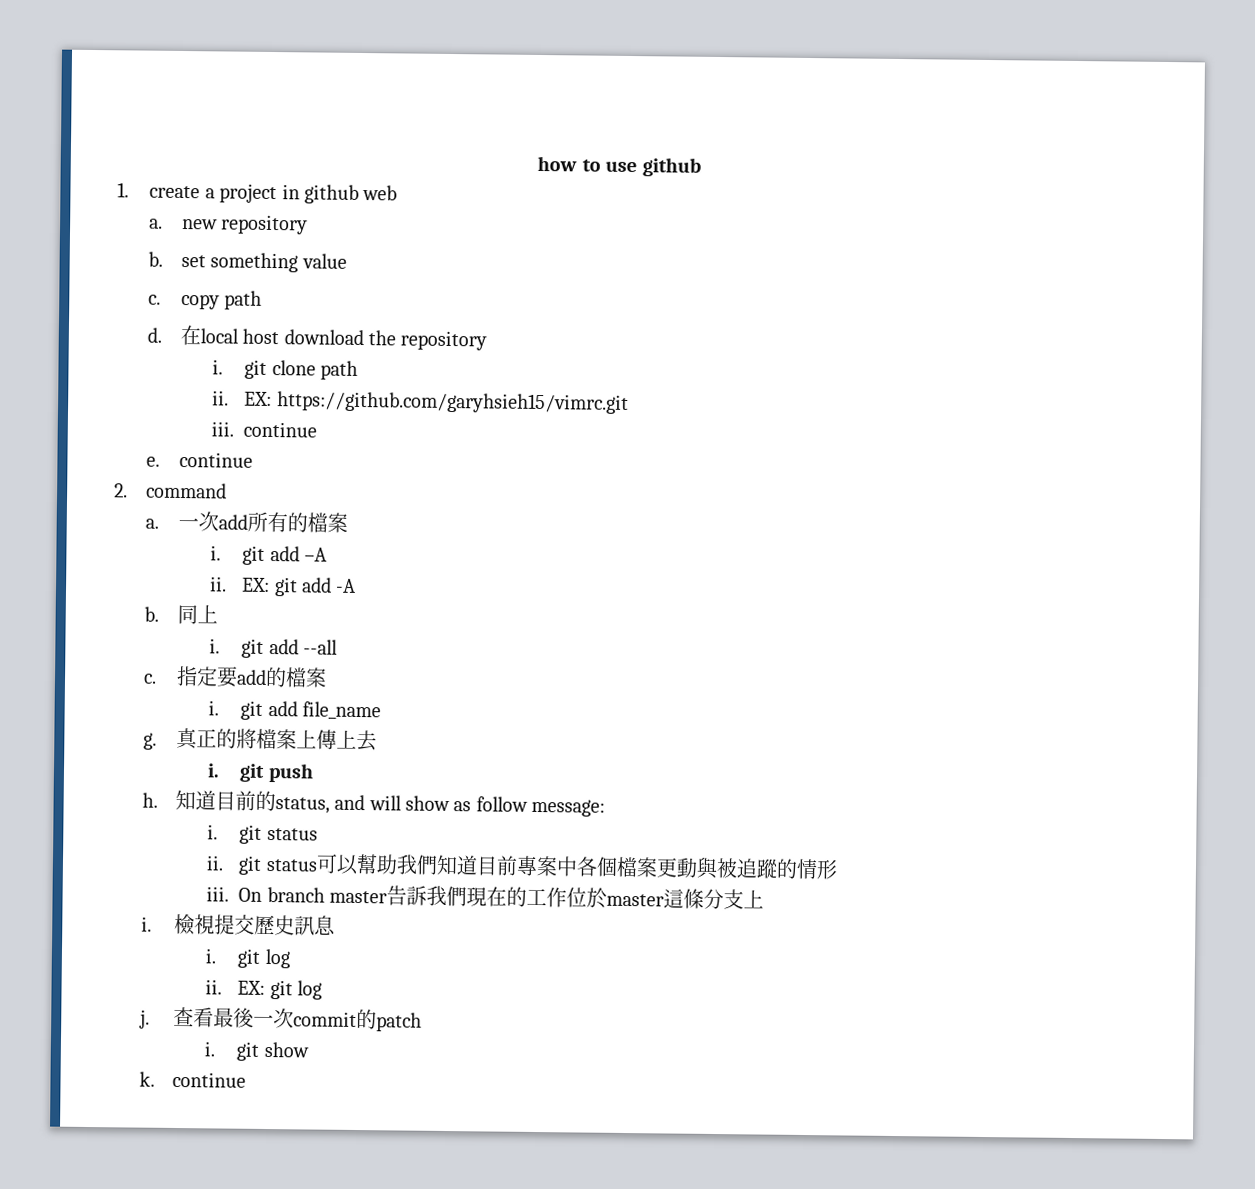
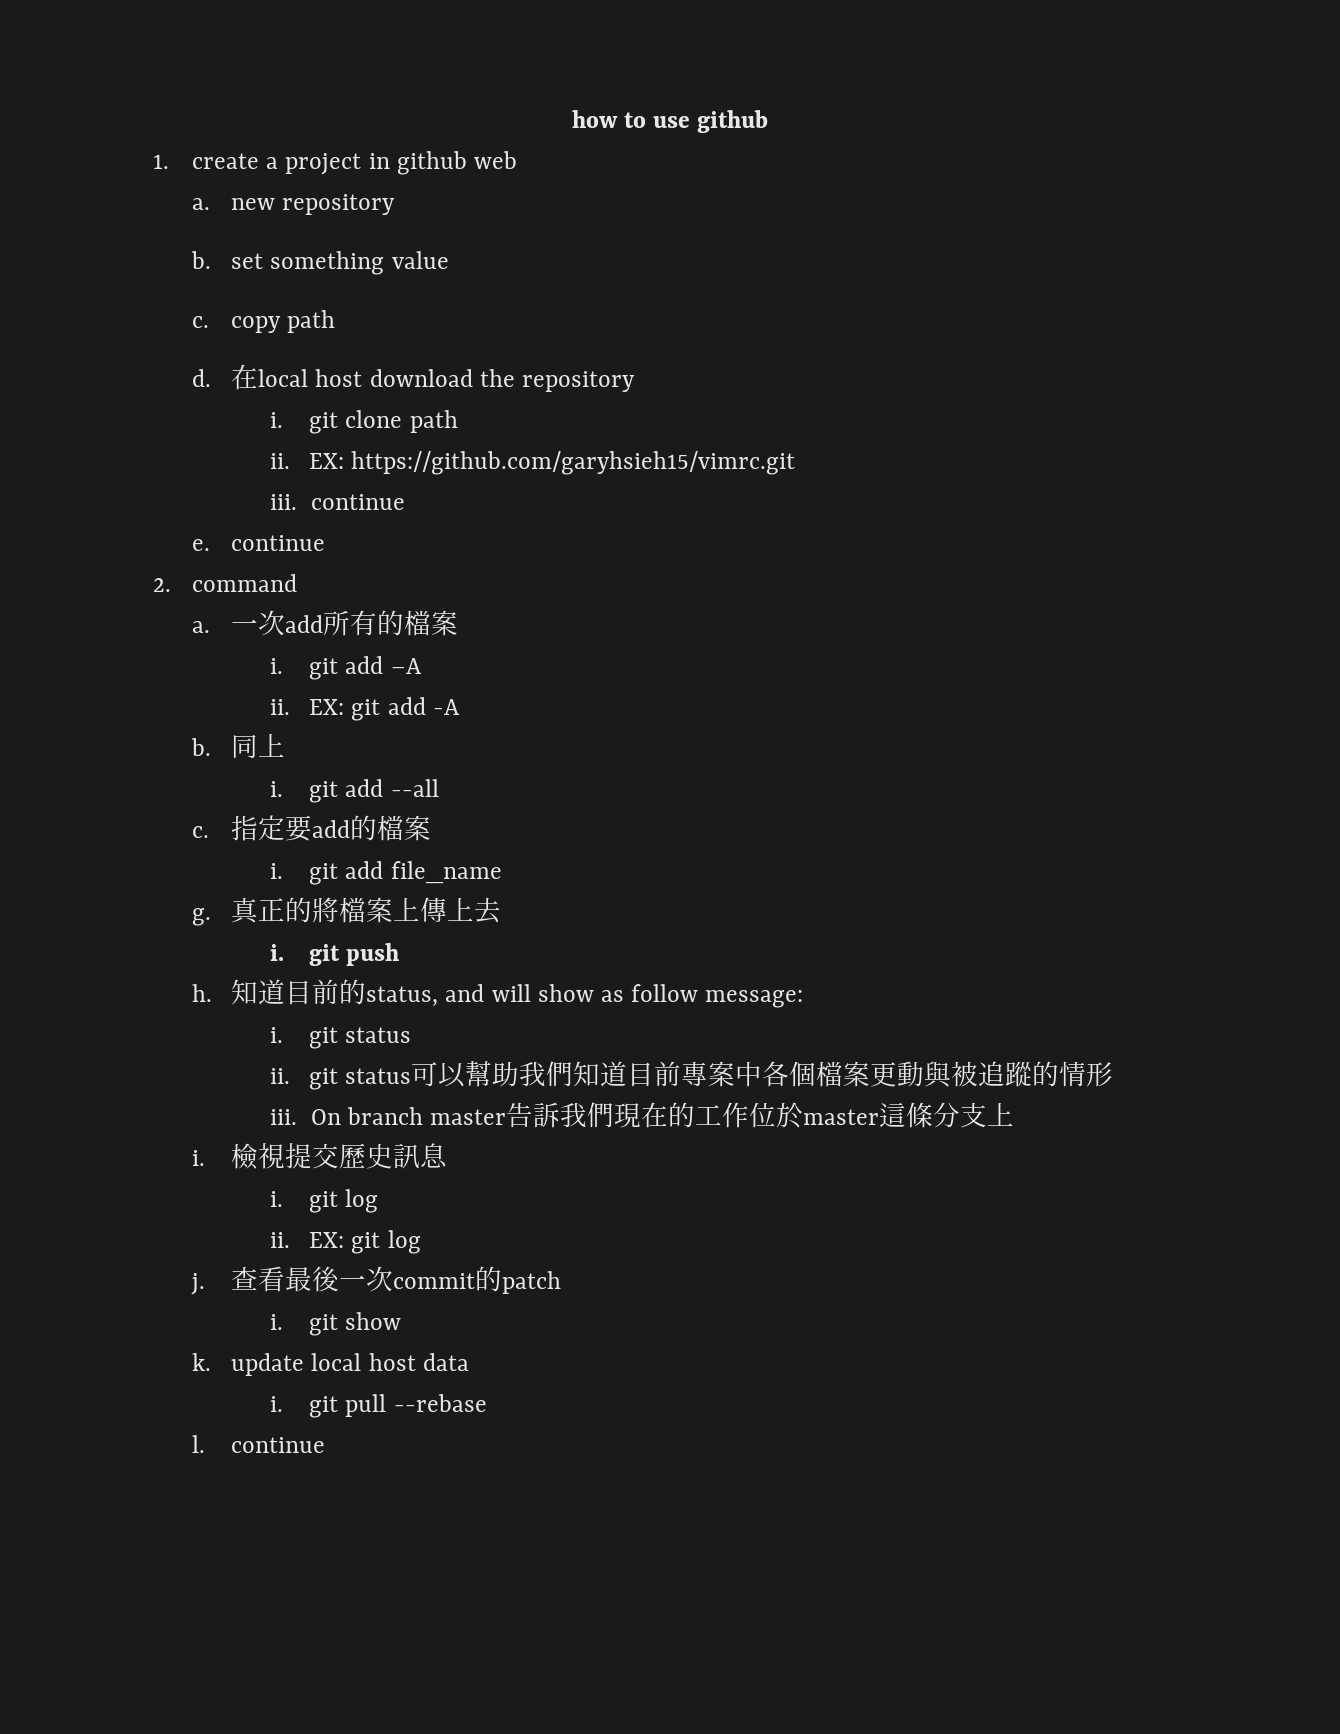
- k. continue
+ k. update local host data
+ i. git pull --rebase
+ l. continue

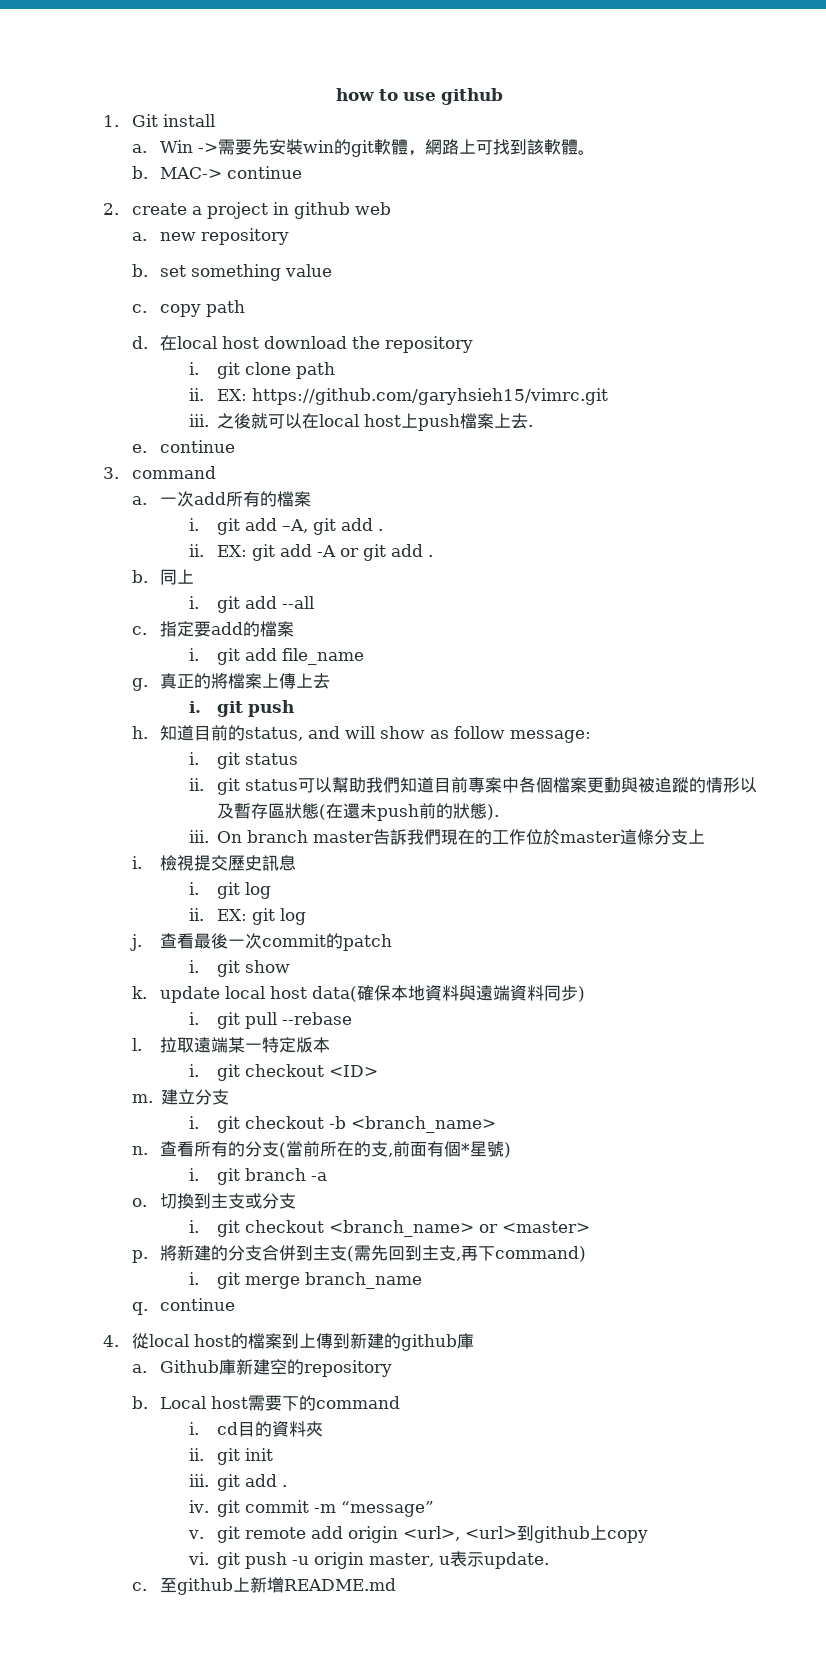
- 1. create a project in github web
+ 1. Git install
+ a. Win ->需要先安裝win的git軟體，網路上可找到該軟體。
+ b. MAC-> continue
+ 2. create a project in github web
- iii. continue
+ iii.之後就可以在local host上push檔案上去.
- 2. command
+ 3. command
- i. git add –A
+ i. git add –A, git add .
- EX: git add -A
+ EX: git add -A or git add .
- ii. git status可以幫助我們知道目前專案中各個檔案更動與被追蹤的情形
+ ii. git status可以幫助我們知道目前專案中各個檔案更動與被追蹤的情形以及暫存區狀態(在還未push前的狀態).
- k. update local host data
+ k. update local host data(確保本地資料與遠端資料同步)
- l. continue
+ l.拉取遠端某一特定版本
+ i. git checkout <ID>
+ m.建立分支
+ i. git checkout -b <branch_name>
+ n.查看所有的分支(當前所在的支,前面有個*星號)
+ i. git branch -a
+ o.切換到主支或分支
+ i. git checkout <branch_name> or <master>
+ p.將新建的分支合併到主支(需先回到主支,再下command)
+ i. git merge branch_name
+ q. continue
+ 4.從local host的檔案到上傳到新建的github庫
+ a. Github庫新建空的repository
+ b. Local host需要下的command
+ i. cd目的資料夾
+ ii. git init
+ iii. git add .
+ iv. git commit -m “message”
+ v. git remote add origin <url>, <url>到github上copy
+ vi. git push -u origin master, u表示update.
+ c.至github上新增README.md

